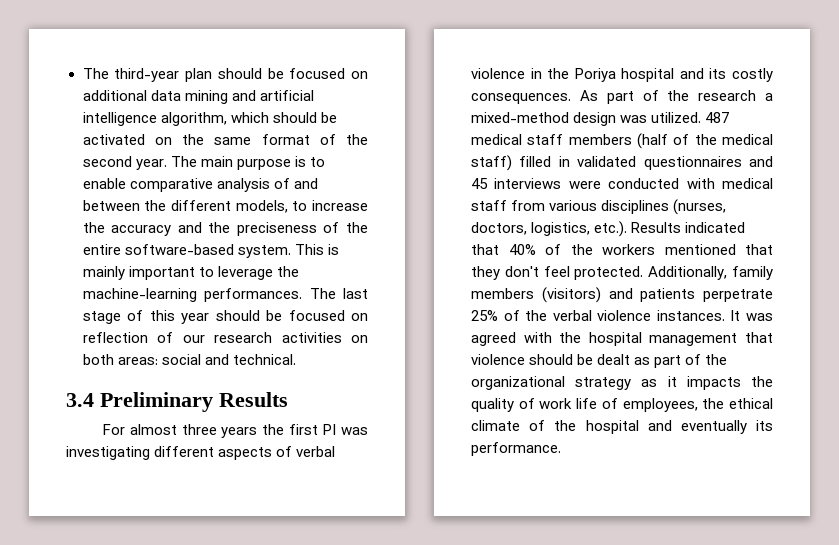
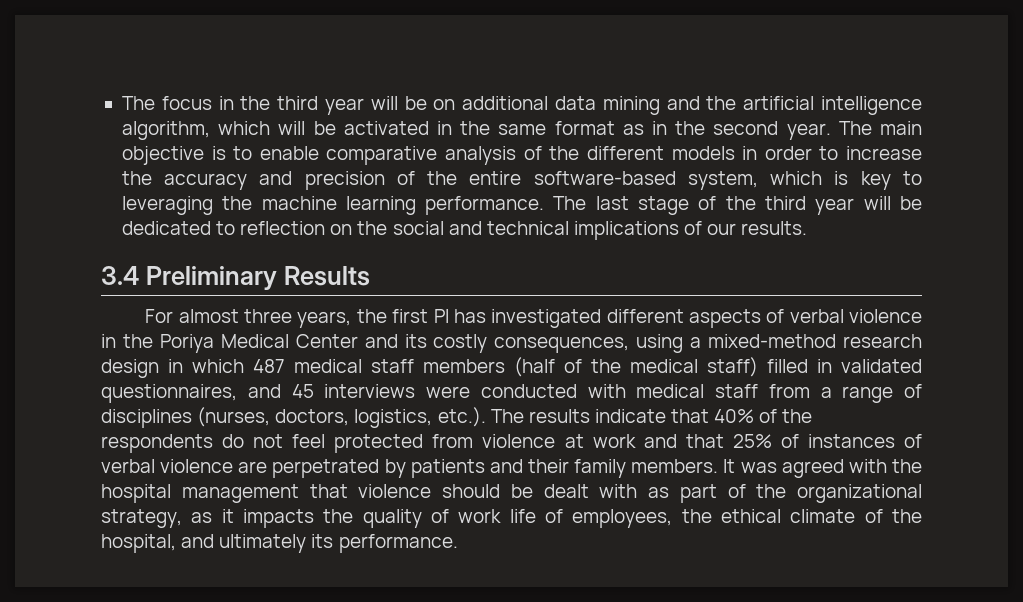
- The third-year plan should be focused on additional data mining and artificial intelligence algorithm, which should be activated on the same format of the second year.
+ The focus in the third year will be on additional data mining and the artificial intelligence algorithm, which will be activated in the same format as in the second year.
- The main purpose is to enable comparative analysis of and between the different models, to increase the accuracy and the preciseness of the entire software-based system. This is mainly important to leverage the machine-learning performances. The last stage of this year should be focused on reflection of our research activities on both areas: social and technical.
+ The main objective is to enable comparative analysis of the different models in order to increase the accuracy and precision of the entire software-based system, which is key to leveraging the machine learning performance. The last stage of the third year will be dedicated to reflection on the social and technical implications of our results.
- For almost three years the first PI was investigating different aspects of verbal violence in the Poriya hospital and its costly consequences. As part of the research a mixed-method design was utilized. 487 medical staff members (half of the medical staff) filled in validated questionnaires and 45 interviews were conducted with medical staff from various disciplines (nurses, doctors, logistics, etc.). Results indicated that 40% of the workers mentioned that they don't feel protected. Additionally, family members (visitors) and patients perpetrate 25% of the verbal violence instances.
+ For almost three years, the first PI has investigated different aspects of verbal violence in the Poriya Medical Center and its costly consequences, using a mixed-method research design in which 487 medical staff members (half of the medical staff) filled in validated questionnaires, and 45 interviews were conducted with medical staff from a range of disciplines (nurses, doctors, logistics, etc.). The results indicate that 40% of the respondents do not feel protected from violence at work and that 25% of instances of verbal violence are perpetrated by patients and their family members.
- It was agreed with the hospital management that violence should be dealt as part of the organizational strategy as it impacts the quality of work life of employees, the ethical climate of the hospital and eventually its performance.
+ It was agreed with the hospital management that violence should be dealt with as part of the organizational strategy, as it impacts the quality of work life of employees, the ethical climate of the hospital, and ultimately its performance.

